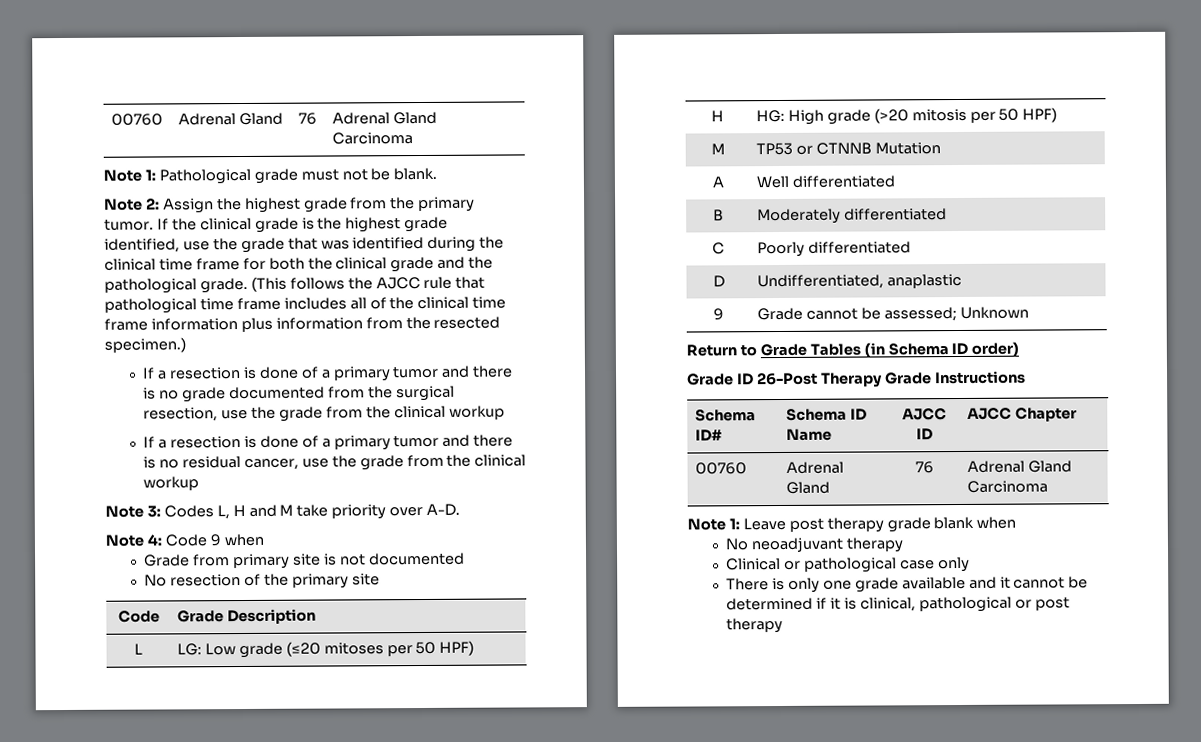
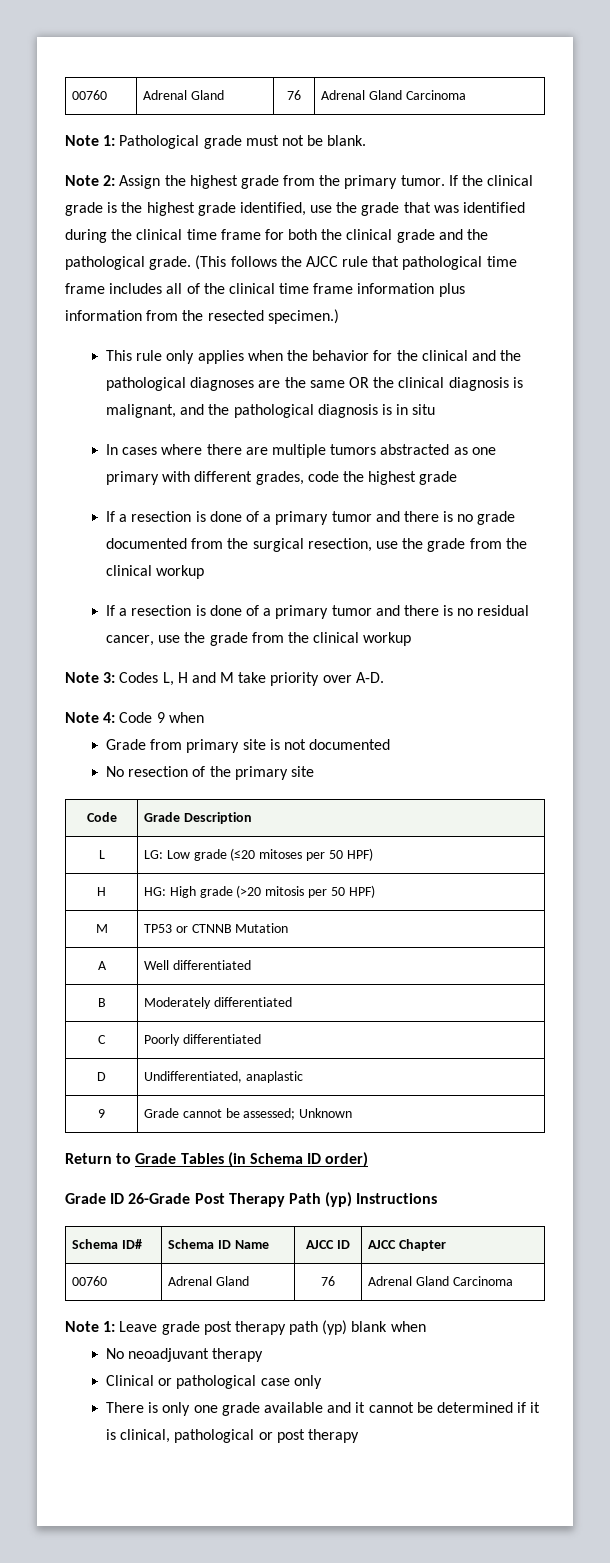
+ This rule only applies when the behavior for the clinical and the pathological diagnoses are the same OR the clinical diagnosis is malignant, and the pathological diagnosis is in situ
+ In cases where there are multiple tumors abstracted as one primary with different grades, code the highest grade
- Grade ID 26-Post Therapy Grade Instructions
+ Grade ID 26-Grade Post Therapy Path (yp) Instructions
- Note 1: Leave post therapy grade blank when
+ Note 1: Leave grade post therapy path (yp) blank when

